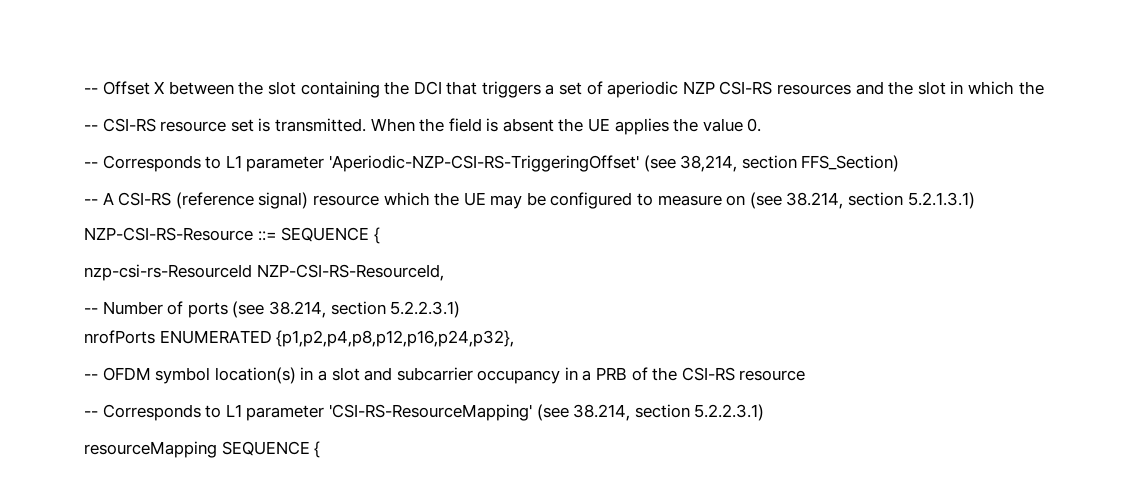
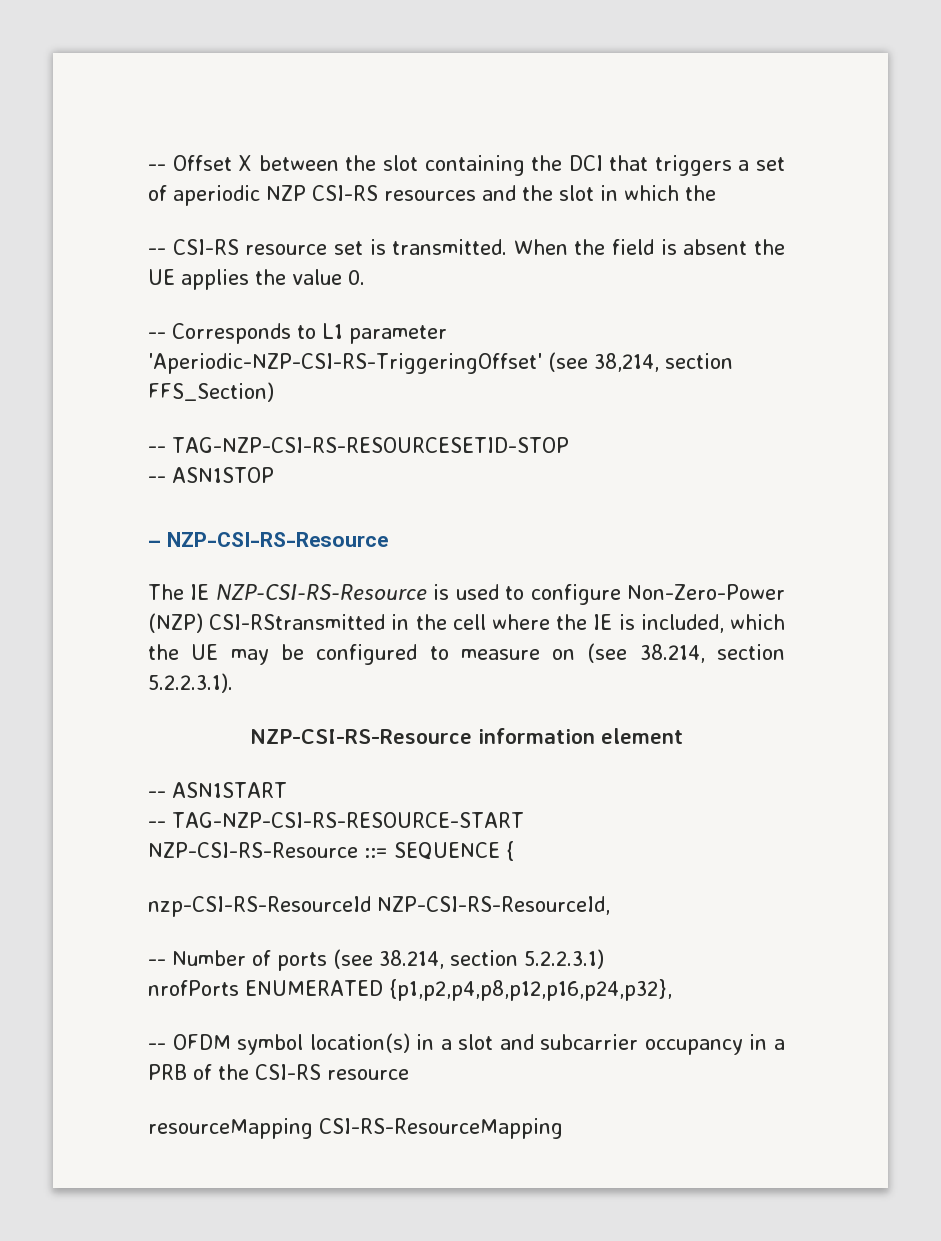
- -- A CSI-RS (reference signal) resource which the UE may be configured to measure on (see 38.214, section 5.2.1.3.1)
+ -- TAG-NZP-CSI-RS-RESOURCESETID-STOP
+ -- ASN1STOP
+ – NZP-CSI-RS-Resource
+ The IE NZP-CSI-RS-Resource is used to configure Non-Zero-Power (NZP) CSI-RStransmitted in the cell where the IE is included, which the UE may be configured to measure on (see 38.214, section 5.2.2.3.1).
+ NZP-CSI-RS-Resource information element
+ -- ASN1START
+ -- TAG-NZP-CSI-RS-RESOURCE-START
- nzp-csi-rs-ResourceId NZP-CSI-RS-ResourceId,
+ nzp-CSI-RS-ResourceId NZP-CSI-RS-ResourceId,
- -- Corresponds to L1 parameter 'CSI-RS-ResourceMapping' (see 38.214, section 5.2.2.3.1)
- resourceMapping SEQUENCE {
+ resourceMapping CSI-RS-ResourceMapping

